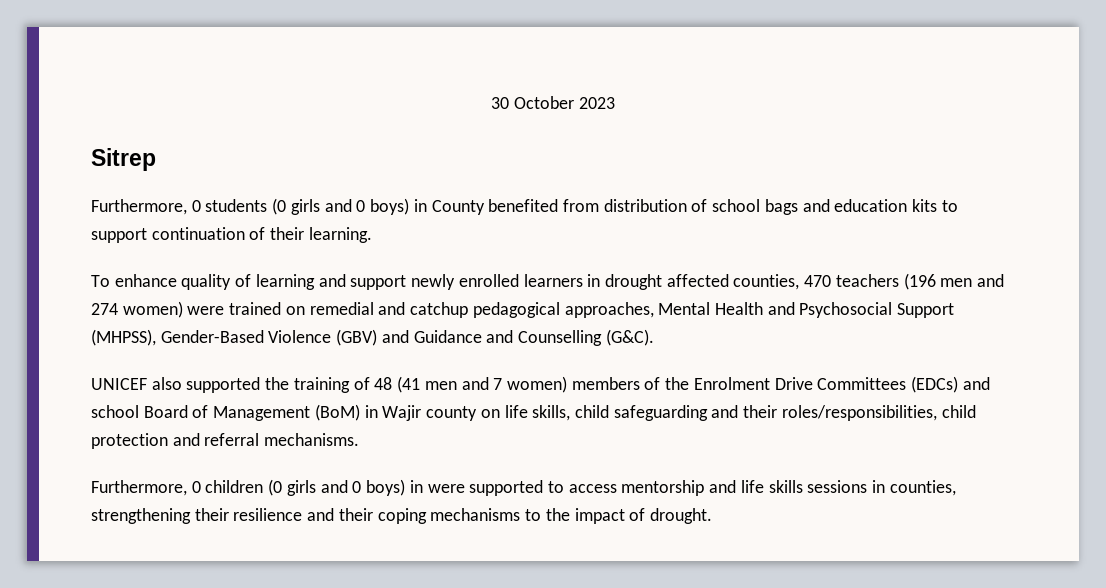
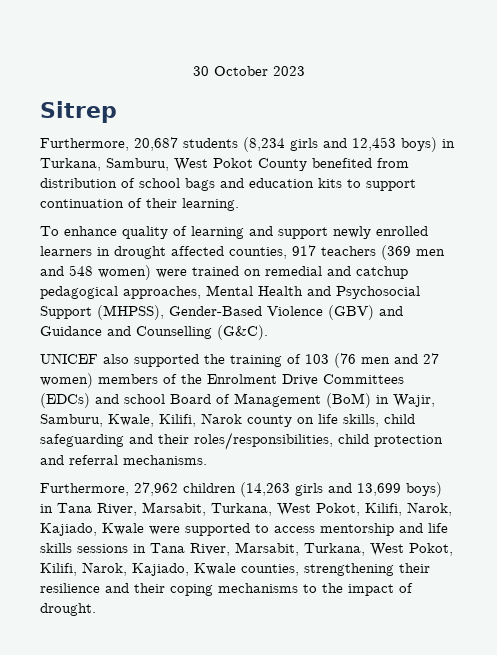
- Furthermore, 0 students (0 girls and 0 boys) in County benefited from distribution of school bags and education kits to support continuation of their learning.
+ Furthermore, 20,687 students (8,234 girls and 12,453 boys) in Turkana, Samburu, West Pokot County benefited from distribution of school bags and education kits to support continuation of their learning.
- To enhance quality of learning and support newly enrolled learners in drought affected counties, 470 teachers (196 men and 274 women) were trained on remedial and catchup pedagogical approaches, Mental Health and Psychosocial Support (MHPSS), Gender-Based Violence (GBV) and Guidance and Counselling (G&C).
+ To enhance quality of learning and support newly enrolled learners in drought affected counties, 917 teachers (369 men and 548 women) were trained on remedial and catchup pedagogical approaches, Mental Health and Psychosocial Support (MHPSS), Gender-Based Violence (GBV) and Guidance and Counselling (G&C).
- UNICEF also supported the training of 48 (41 men and 7 women) members of the Enrolment Drive Committees (EDCs) and school Board of Management (BoM) in Wajir county on life skills, child safeguarding and their roles/responsibilities, child protection and referral mechanisms.
+ UNICEF also supported the training of 103 (76 men and 27 women) members of the Enrolment Drive Committees (EDCs) and school Board of Management (BoM) in Wajir, Samburu, Kwale, Kilifi, Narok county on life skills, child safeguarding and their roles/responsibilities, child protection and referral mechanisms.
- Furthermore, 0 children (0 girls and 0 boys) in were supported to access mentorship and life skills sessions in counties, strengthening their resilience and their coping mechanisms to the impact of drought.
+ Furthermore, 27,962 children (14,263 girls and 13,699 boys) in Tana River, Marsabit, Turkana, West Pokot, Kilifi, Narok, Kajiado, Kwale were supported to access mentorship and life skills sessions in Tana River, Marsabit, Turkana, West Pokot, Kilifi, Narok, Kajiado, Kwale counties, strengthening their resilience and their coping mechanisms to the impact of drought.

